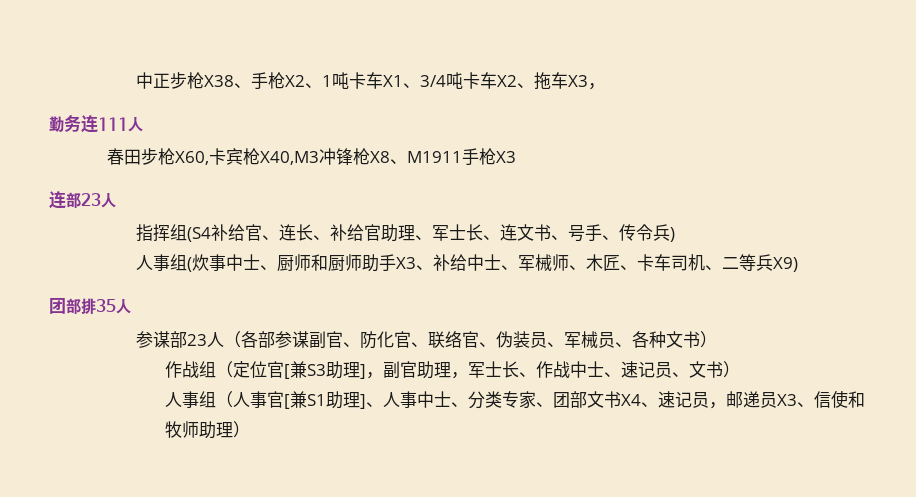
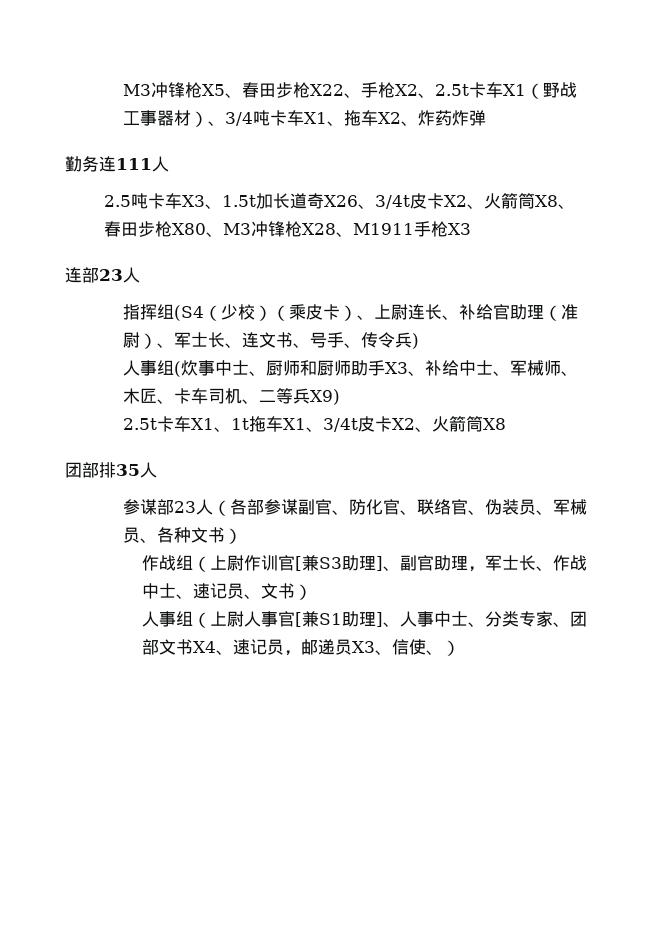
- 中正步枪X38、手枪X2、1吨卡车X1、3/4吨卡车X2、拖车X3，
+ M3冲锋枪X5、春田步枪X22、手枪X2、2.5t卡车X1（野战工事器材）、3/4吨卡车X1、拖车X2、炸药炸弹
  勤务连111人
- 春田步枪X60,卡宾枪X40,M3冲锋枪X8、M1911手枪X3
+ 2.5吨卡车X3、1.5t加长道奇X26、3/4t皮卡X2、火箭筒X8、春田步枪X80、M3冲锋枪X28、M1911手枪X3
- 指挥组(S4补给官、连长、补给官助理、军士长、连文书、号手、传令兵)
+ 指挥组(S4（少校）（乘皮卡）、上尉连长、补给官助理（准尉）、军士长、连文书、号手、传令兵)
+ 2.5t卡车X1、1t拖车X1、3/4t皮卡X2、火箭筒X8
- 作战组（定位官[兼S3助理]，副官助理，军士长、作战中士、速记员、文书）
+ 作战组（上尉作训官[兼S3助理]、副官助理，军士长、作战中士、速记员、文书）
- 人事组（人事官[兼S1助理]、人事中士、分类专家、团部文书X4、速记员，邮递员X3、信使和牧师助理）
+ 人事组（上尉人事官[兼S1助理]、人事中士、分类专家、团部文书X4、速记员，邮递员X3、信使、）

